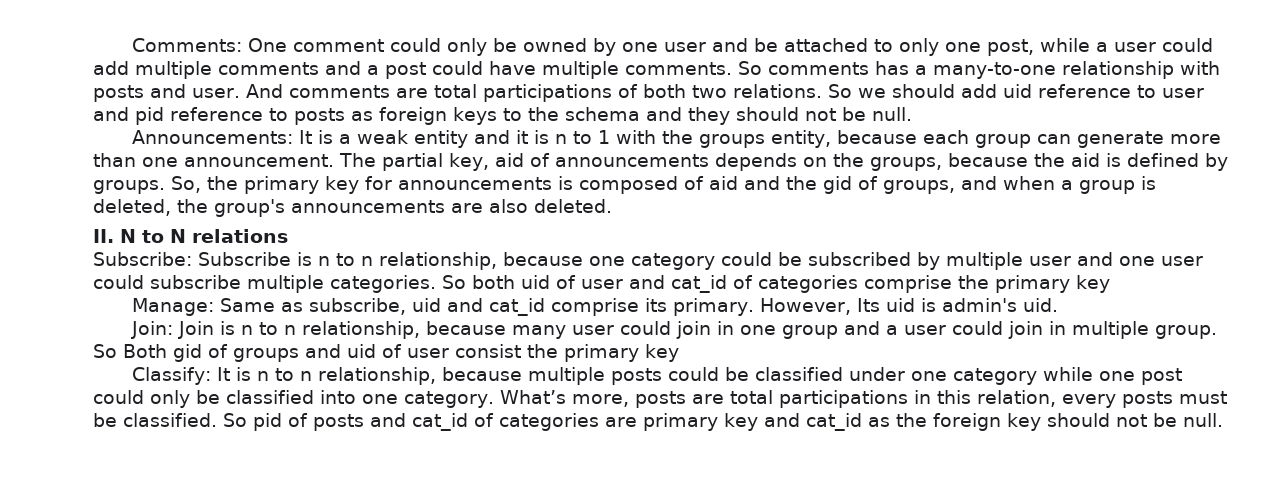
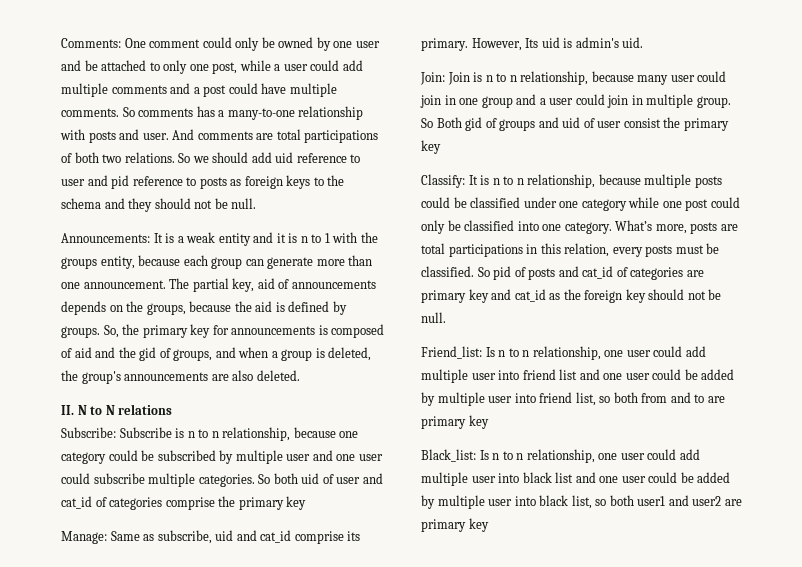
+ Friend_list: Is n to n relationship, one user could add multiple user into friend list and one user could be added by multiple user into friend list, so both from and to are primary key
+ Black_list: Is n to n relationship, one user could add multiple user into black list and one user could be added by multiple user into black list, so both user1 and user2 are primary key

